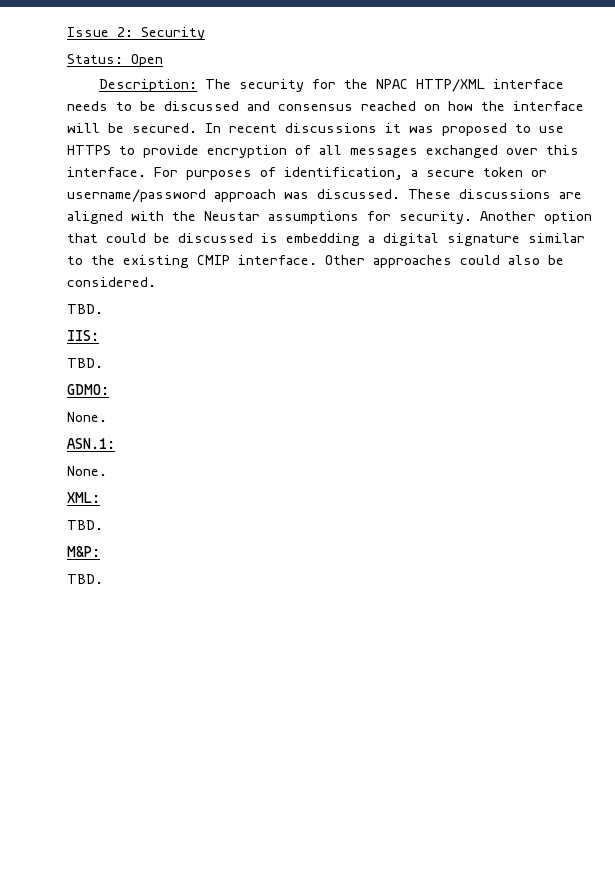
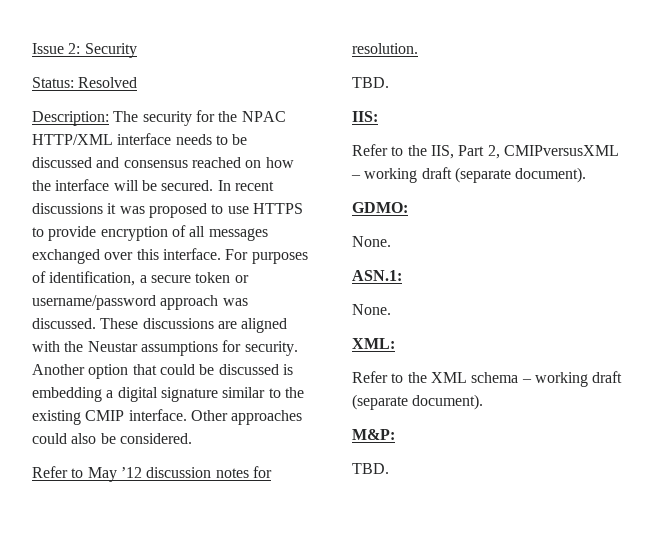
- Status: Open
+ Status: Resolved
  Other approaches could also be considered.
+ Refer to May ’12 discussion notes for resolution.
  TBD.
  IIS:
- TBD.
+ Refer to the IIS, Part 2, CMIPversusXML – working draft (separate document).
  XML:
- TBD.
+ Refer to the XML schema – working draft (separate document).

